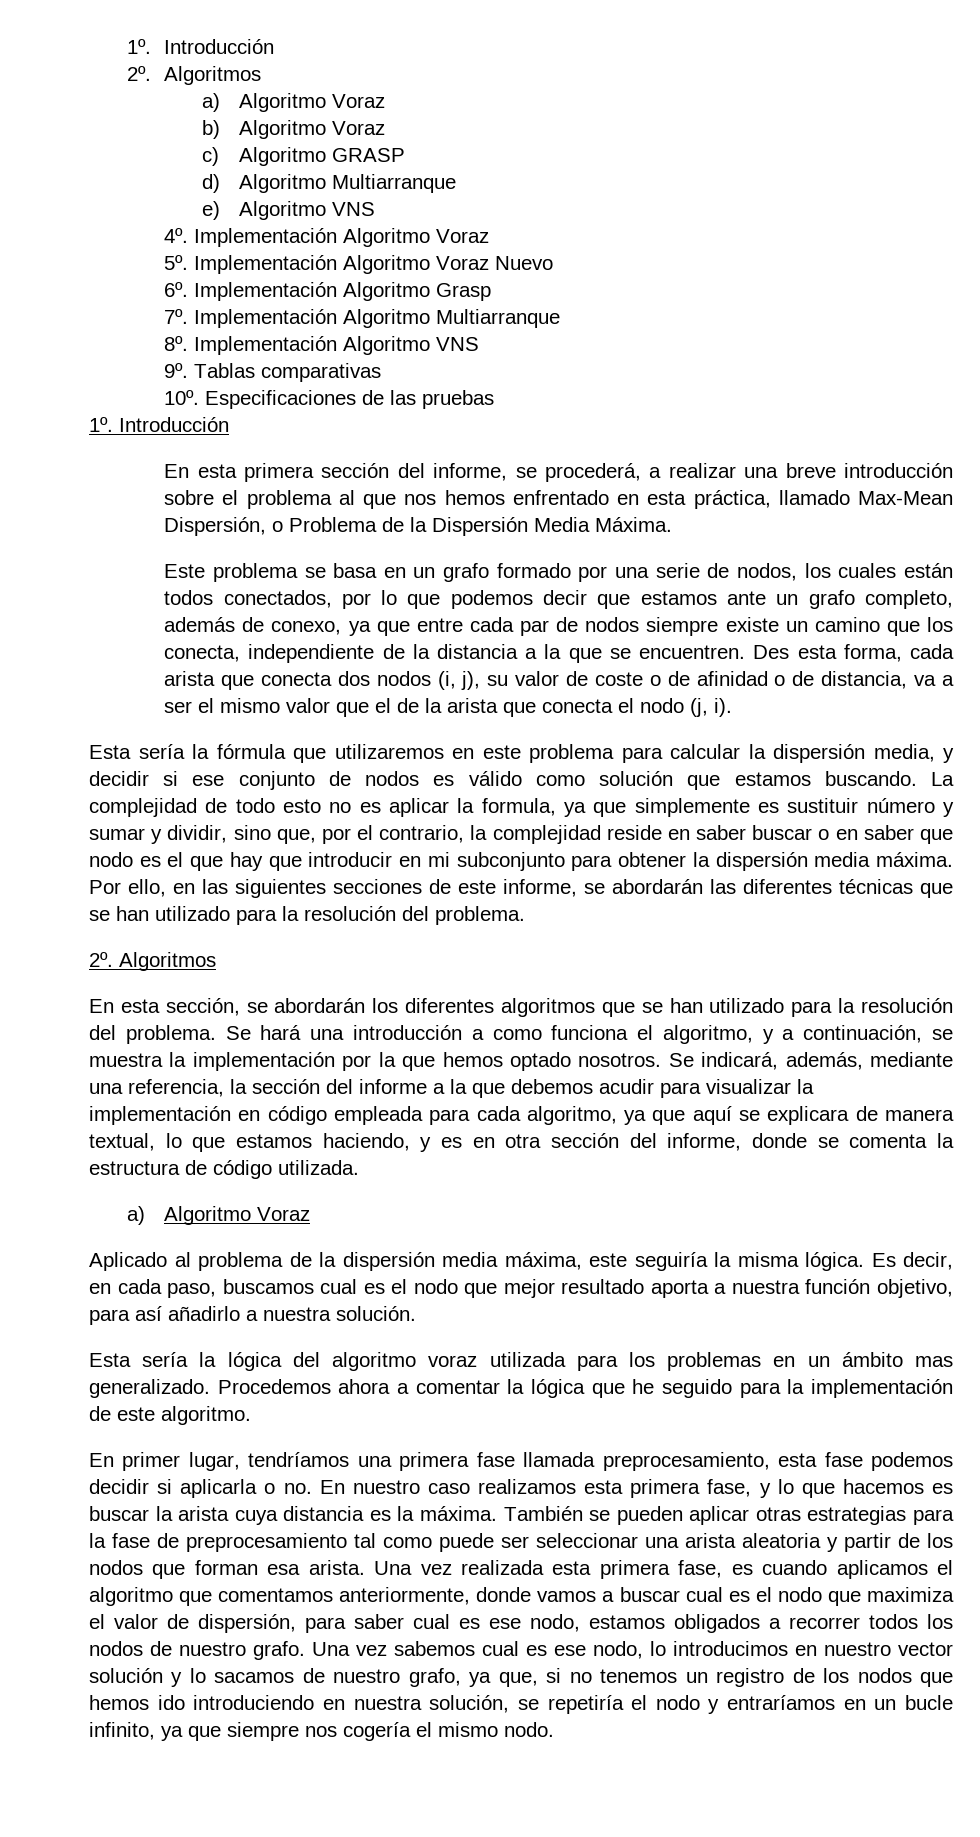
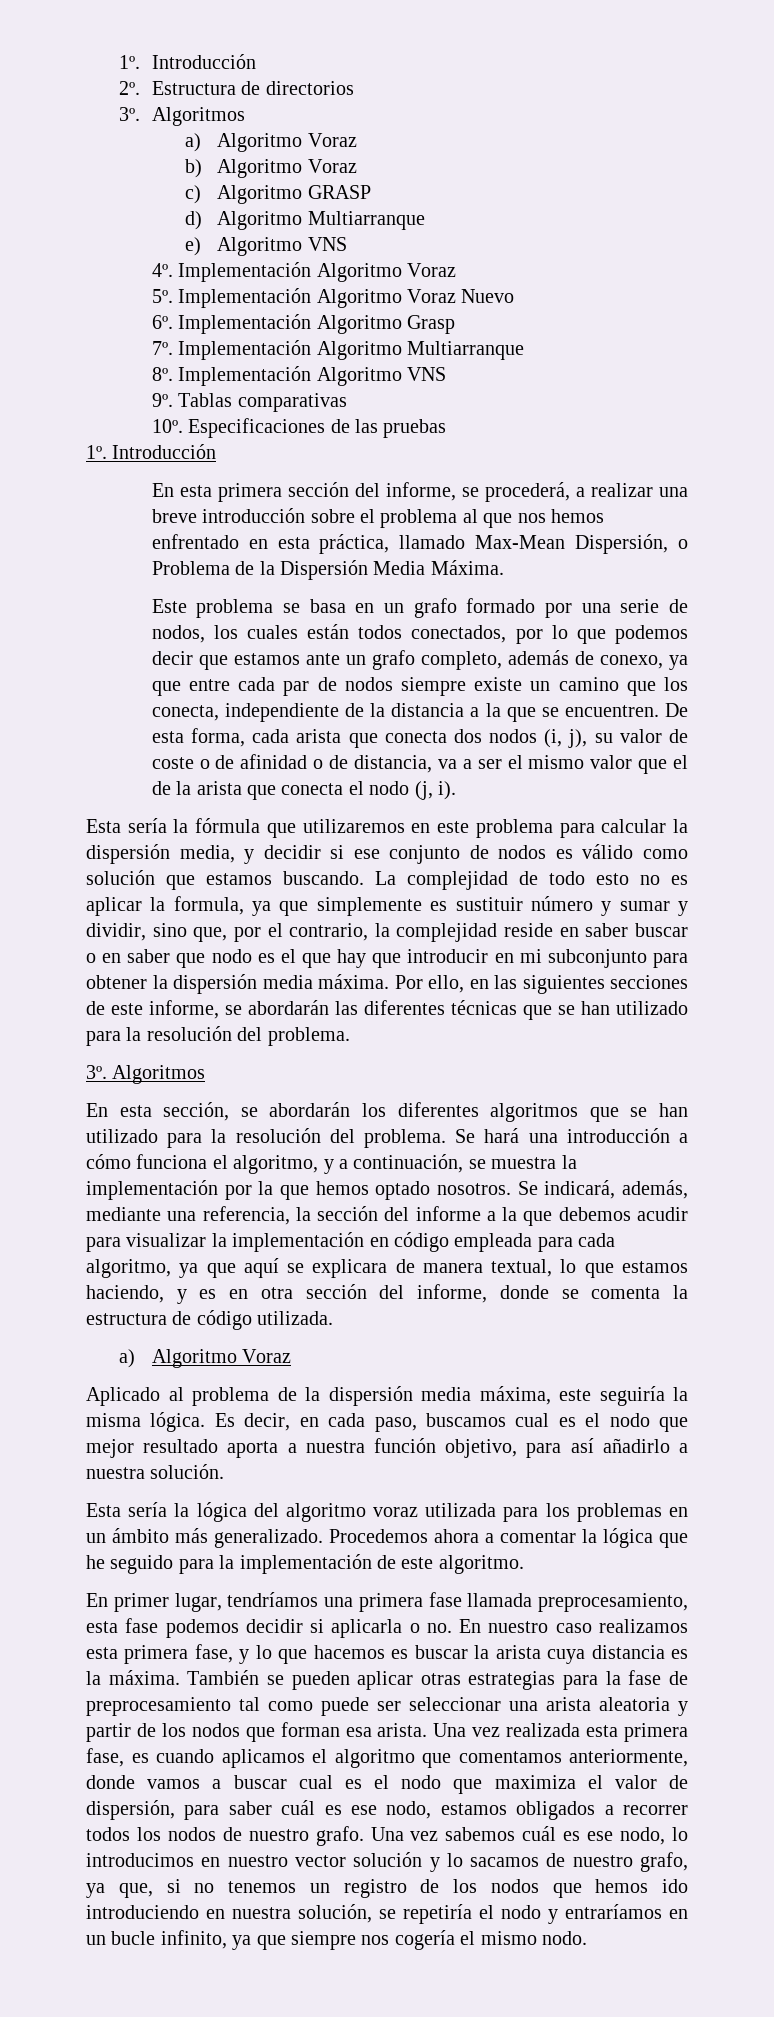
+ Estructura de directorios
+ 3º.
- Des esta forma, cada arista que conecta dos nodos (i, j), su valor de coste o de afinidad o de distancia, va a ser el mismo valor que el de la arista que conecta el nodo (j, i).
+ De esta forma, cada arista que conecta dos nodos (i, j), su valor de coste o de afinidad o de distancia, va a ser el mismo valor que el de la arista que conecta el nodo (j, i).
  Por ello, en las siguientes secciones de este informe, se abordarán las diferentes técnicas que se han utilizado para la resolución del problema.
- 2º.
+ 3º.
- Se hará una introducción a como funciona el algoritmo, y a continuación, se muestra la implementación por la que hemos optado nosotros.
+ Se hará una introducción a cómo funciona el algoritmo, y a continuación, se muestra la implementación por la que hemos optado nosotros.
- Esta sería la lógica del algoritmo voraz utilizada para los problemas en un ámbito mas generalizado.
+ Esta sería la lógica del algoritmo voraz utilizada para los problemas en un ámbito más generalizado.
- Una vez realizada esta primera fase, es cuando aplicamos el algoritmo que comentamos anteriormente, donde vamos a buscar cual es el nodo que maximiza el valor de dispersión, para saber cual es ese nodo, estamos obligados a recorrer todos los nodos de nuestro grafo.
+ Una vez realizada esta primera fase, es cuando aplicamos el algoritmo que comentamos anteriormente, donde vamos a buscar cual es el nodo que maximiza el valor de dispersión, para saber cuál es ese nodo, estamos obligados a recorrer todos los nodos de nuestro grafo.
- Una vez sabemos cual es ese nodo, lo introducimos en nuestro vector solución y lo sacamos de nuestro grafo, ya que, si no tenemos un registro de los nodos que hemos ido introduciendo en nuestra solución, se repetiría el nodo y entraríamos en un bucle infinito, ya que siempre nos cogería el mismo nodo.
+ Una vez sabemos cuál es ese nodo, lo introducimos en nuestro vector solución y lo sacamos de nuestro grafo, ya que, si no tenemos un registro de los nodos que hemos ido introduciendo en nuestra solución, se repetiría el nodo y entraríamos en un bucle infinito, ya que siempre nos cogería el mismo nodo.

